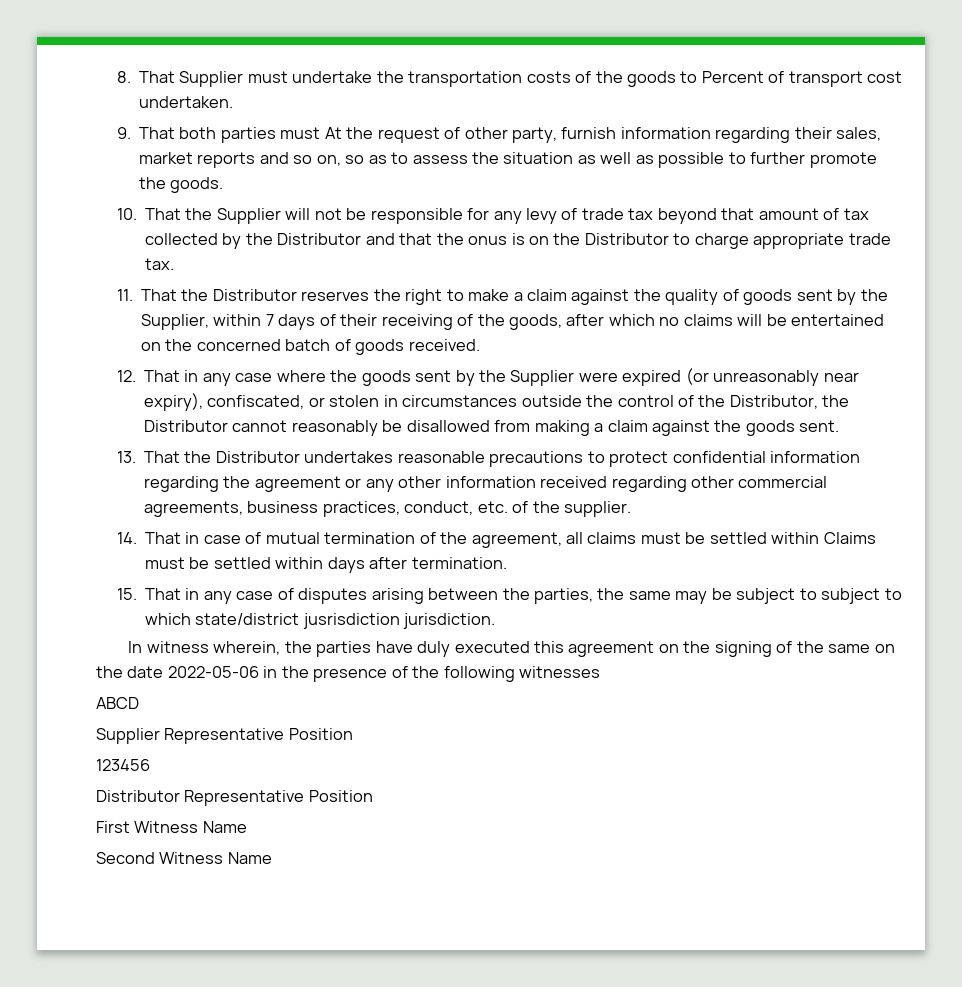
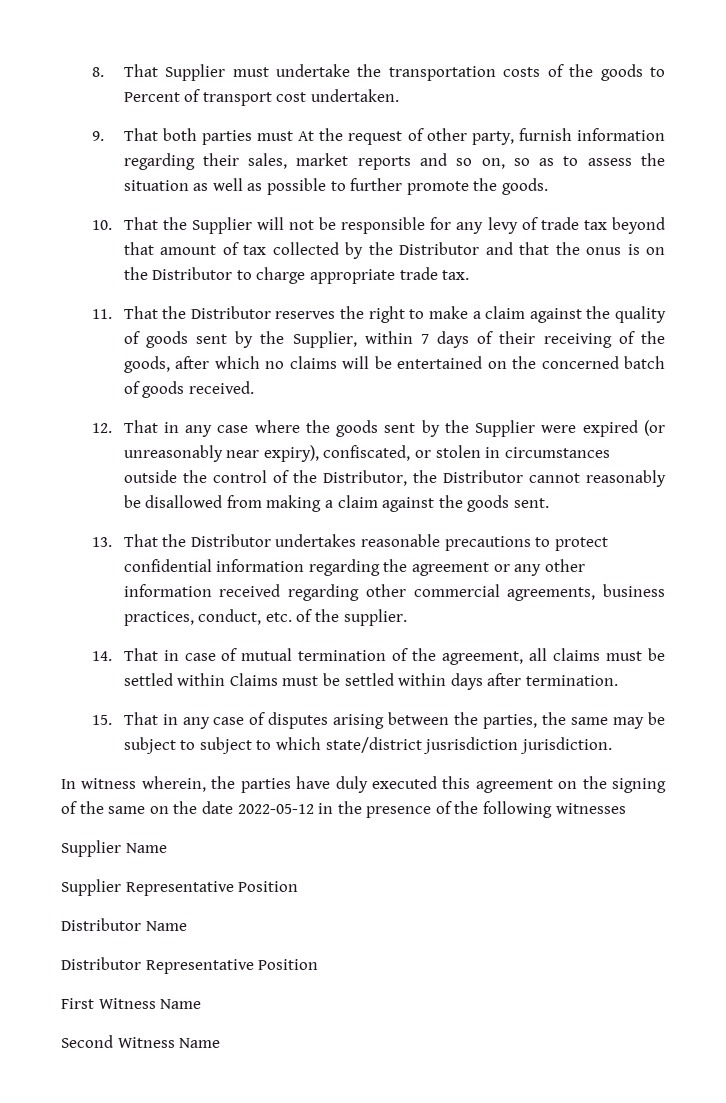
- In witness wherein, the parties have duly executed this agreement on the signing of the same on the date 2022-05-06 in the presence of the following witnesses
+ In witness wherein, the parties have duly executed this agreement on the signing of the same on the date 2022-05-12 in the presence of the following witnesses
- ABCD
+ Supplier Name
- 123456
+ Distributor Name

